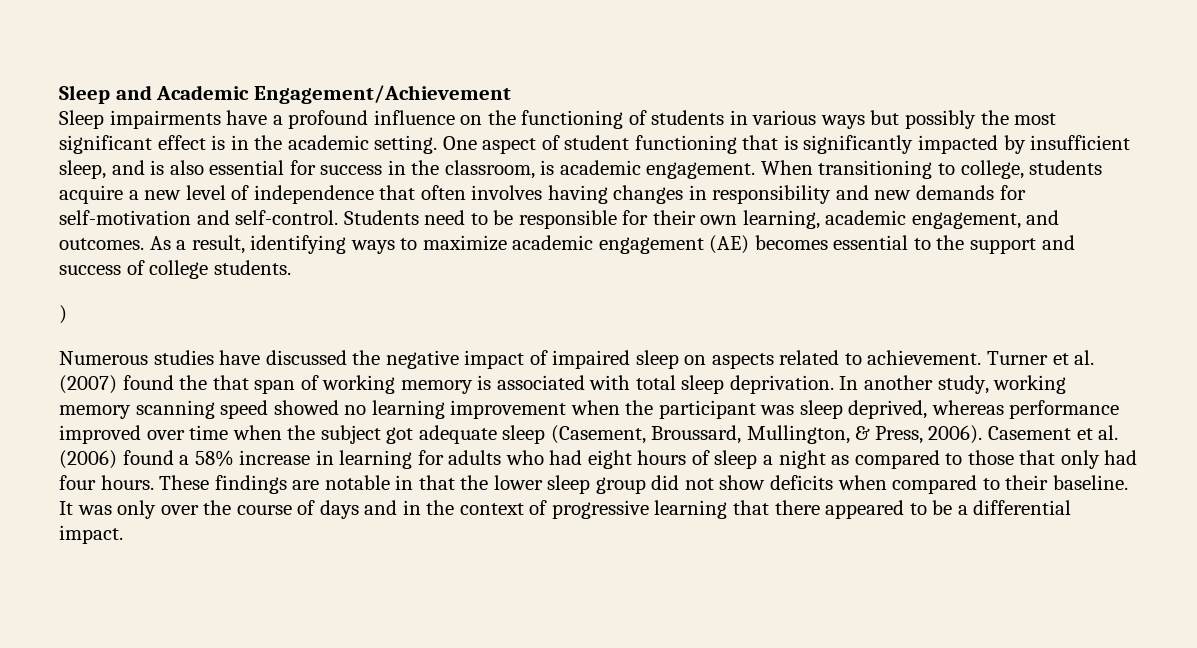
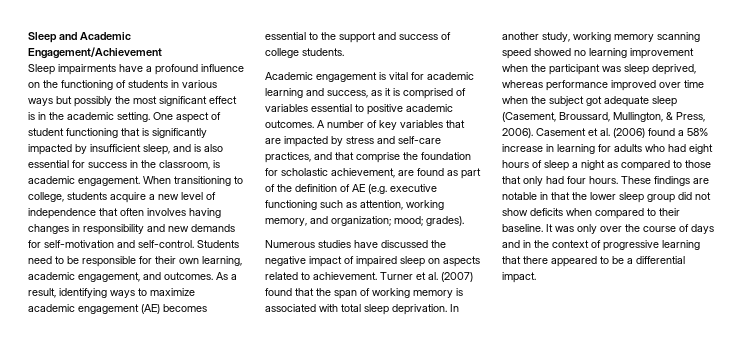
- )
+ Academic engagement is vital for academic learning and success, as it is comprised of variables essential to positive academic outcomes. A number of key variables that are impacted by stress and self-care practices, and that comprise the foundation for scholastic achievement, are found as part of the definition of AE (e.g. executive functioning such as attention, working memory, and organization; mood; grades).
- Turner et al. (2007) found the that span of working memory is associated with total sleep deprivation.
+ Turner et al. (2007) found that the span of working memory is associated with total sleep deprivation.

